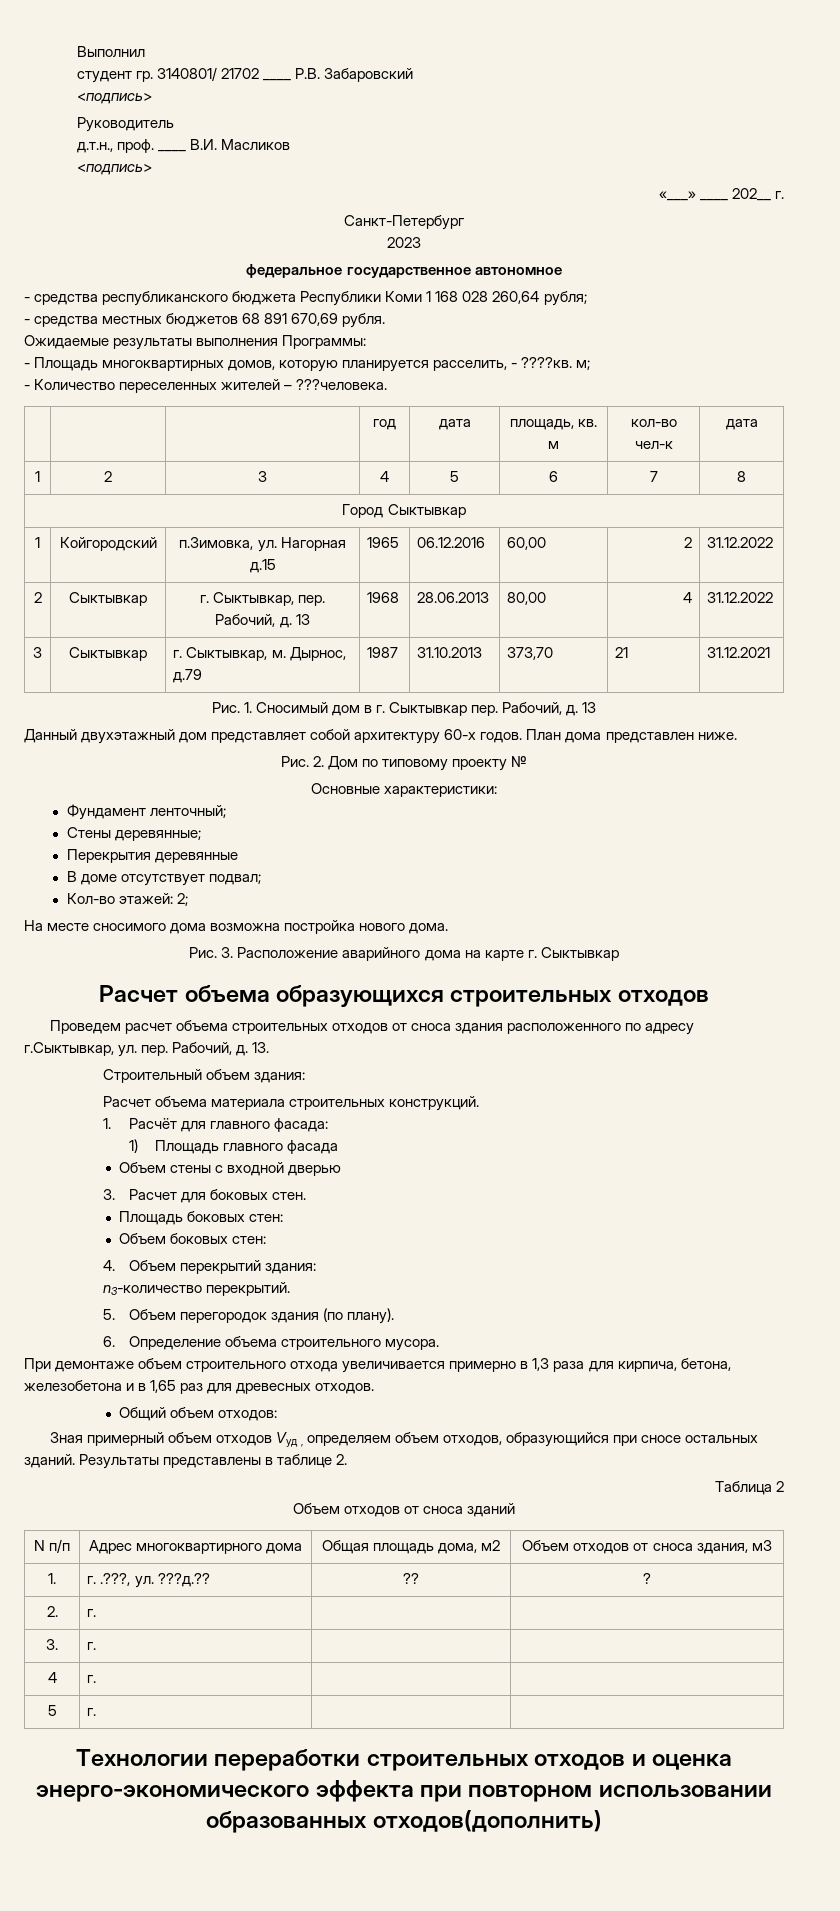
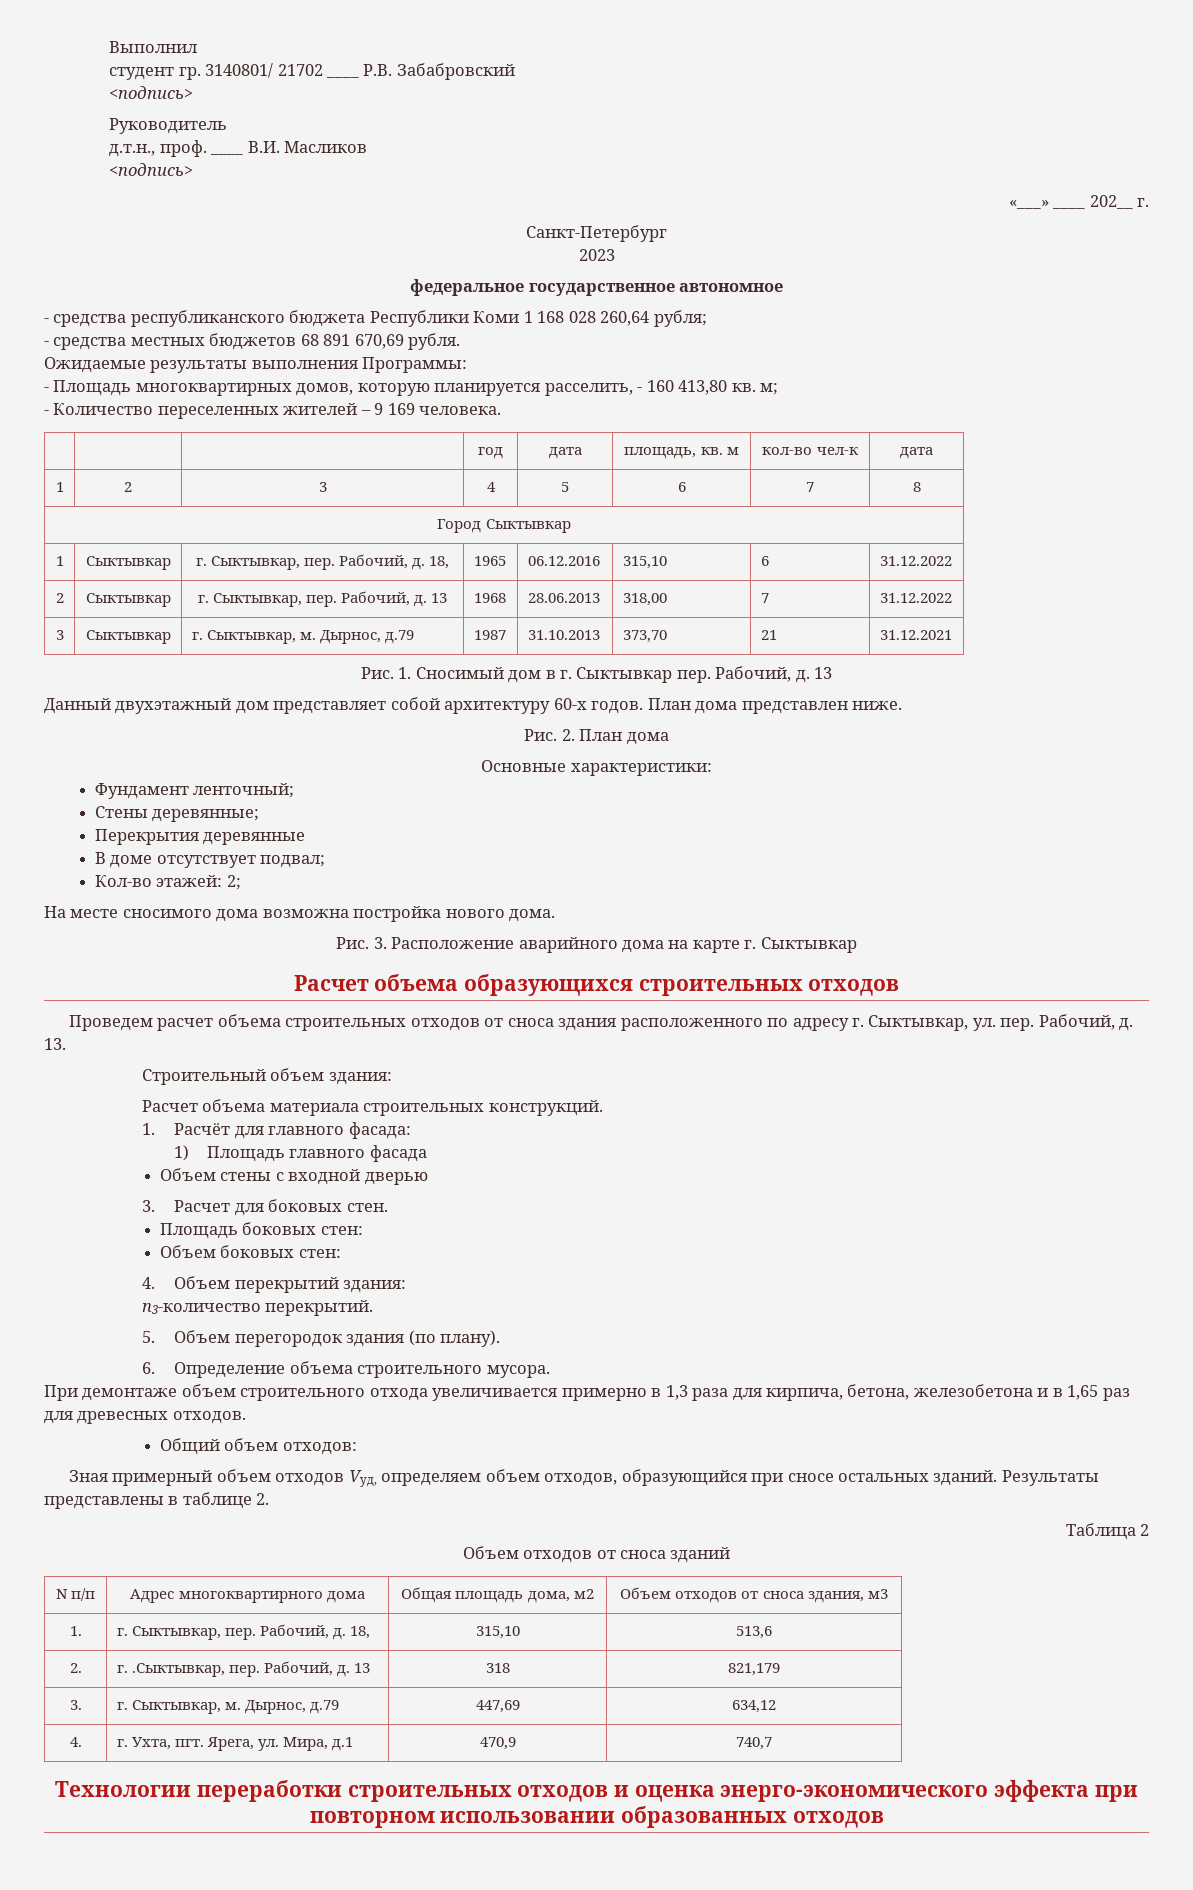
- 3140801/ 21702 ____ Р.В. Забаровский
+ 3140801/ 21702 ____ Р.В. Забабровский
- - Площадь многоквартирных домов, которую планируется расселить, - ????кв. м;
+ - Площадь многоквартирных домов, которую планируется расселить, - 160 413,80 кв. м;
- - Количество переселенных жителей – ???человека.
+ - Количество переселенных жителей – 9 169 человека.
- 1 | Койгородский | п.Зимовка, ул. Нагорная д.15 | 1965 | 06.12.2016 | 60,00 | 2 | 31.12.2022
+ 1 | Сыктывкар | г. Сыктывкар, пер. Рабочий, д. 18, | 1965 | 06.12.2016 | 315,10 | 6 | 31.12.2022
- 2 | Сыктывкар | г. Сыктывкар, пер. Рабочий, д. 13 | 1968 | 28.06.2013 | 80,00 | 4 | 31.12.2022
+ 2 | Сыктывкар | г. Сыктывкар, пер. Рабочий, д. 13 | 1968 | 28.06.2013 | 318,00 | 7 | 31.12.2022
- Рис. 2. Дом по типовому проекту №
+ Рис. 2. План дома
- Проведем расчет объема строительных отходов от сноса здания расположенного по адресу г.Сыктывкар, ул. пер.
+ Проведем расчет объема строительных отходов от сноса здания расположенного по адресу г. Сыктывкар, ул. пер.
- Зная примерный объем отходов Vуд , определяем объем отходов, образующийся при сносе остальных зданий.
+ Зная примерный объем отходов Vуд, определяем объем отходов, образующийся при сносе остальных зданий.
- 1. | г. .???, ул. ???д.?? | ?? | ?
- 2. | г. | |
- 3. | г. | |
- 4 | г. | |
- 5 | г. | |
+ 1. | г. Сыктывкар, пер. Рабочий, д. 18, | 315,10 | 513,6
+ 2. | г. .Сыктывкар, пер. Рабочий, д. 13 | 318 | 821,179
+ 3. | г. Сыктывкар, м. Дырнос, д.79 | 447,69 | 634,12
+ 4. | г. Ухта, пгт. Ярега, ул. Мира, д.1 | 470,9 | 740,7
- Технологии переработки строительных отходов и оценка энерго-экономического эффекта при повторном использовании образованных отходов(дополнить)
+ Технологии переработки строительных отходов и оценка энерго-экономического эффекта при повторном использовании образованных отходов

